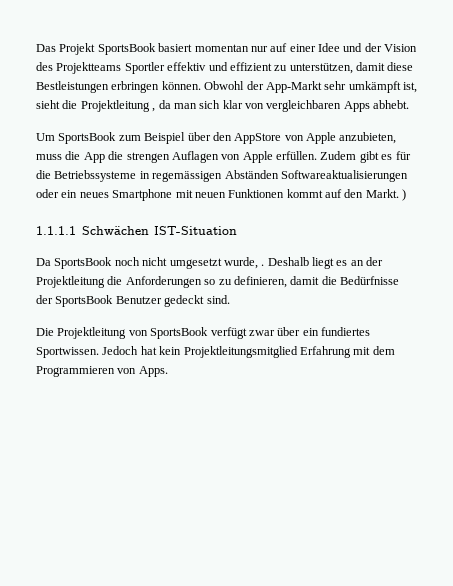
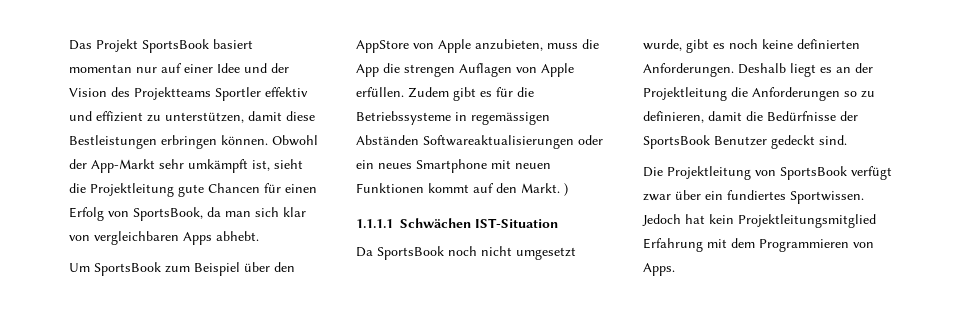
- Obwohl der App-Markt sehr umkämpft ist, sieht die Projektleitung , da man sich klar von vergleichbaren Apps abhebt.
+ Obwohl der App-Markt sehr umkämpft ist, sieht die Projektleitung gute Chancen für einen Erfolg von SportsBook, da man sich klar von vergleichbaren Apps abhebt.
- Da SportsBook noch nicht umgesetzt wurde, .
+ Da SportsBook noch nicht umgesetzt wurde, gibt es noch keine definierten Anforderungen.

